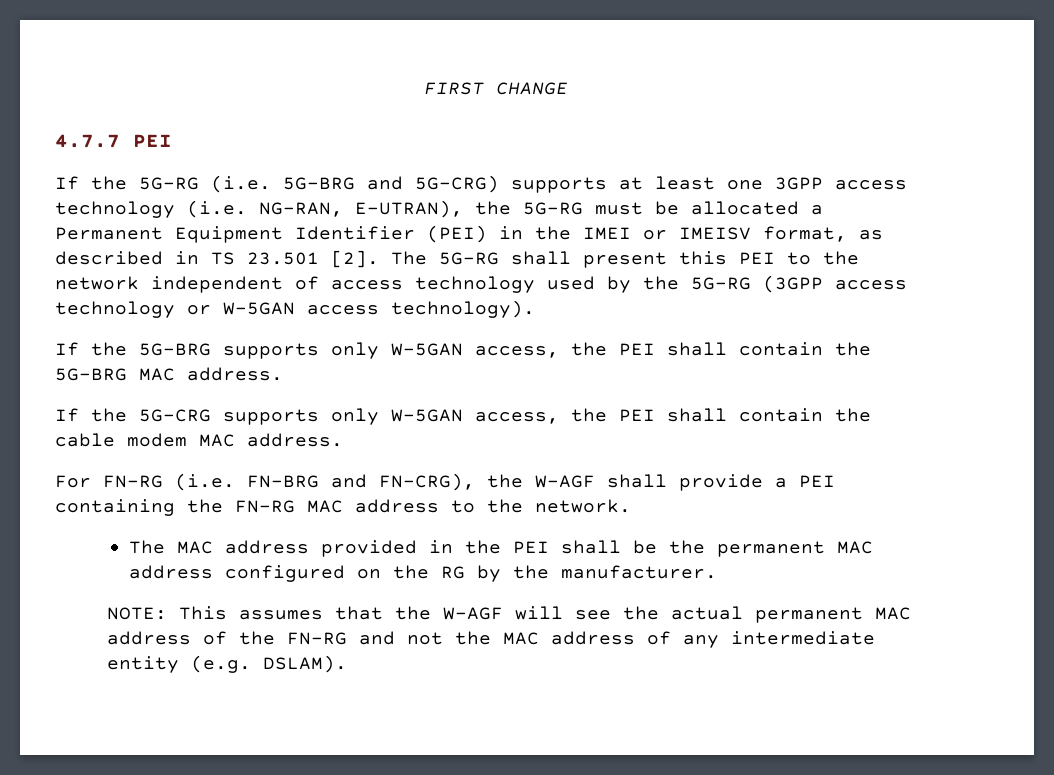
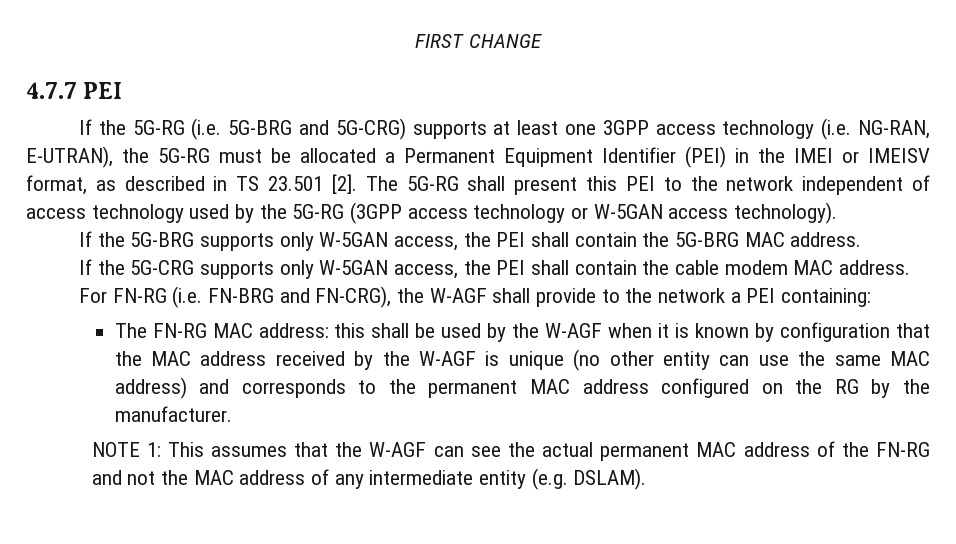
- For FN-RG (i.e. FN-BRG and FN-CRG), the W-AGF shall provide a PEI containing the FN-RG MAC address to the network.
- The MAC address provided in the PEI shall be the permanent MAC address configured on the RG by the manufacturer.
+ For FN-RG (i.e. FN-BRG and FN-CRG), the W-AGF shall provide to the network a PEI containing:
+ The FN-RG MAC address: this shall be used by the W-AGF when it is known by configuration that the MAC address received by the W-AGF is unique (no other entity can use the same MAC address) and corresponds to the permanent MAC address configured on the RG by the manufacturer.
- NOTE: This assumes that the W-AGF will see the actual permanent MAC address of the FN-RG and not the MAC address of any intermediate entity (e.g. DSLAM).
+ NOTE 1: This assumes that the W-AGF can see the actual permanent MAC address of the FN-RG and not the MAC address of any intermediate entity (e.g. DSLAM).

